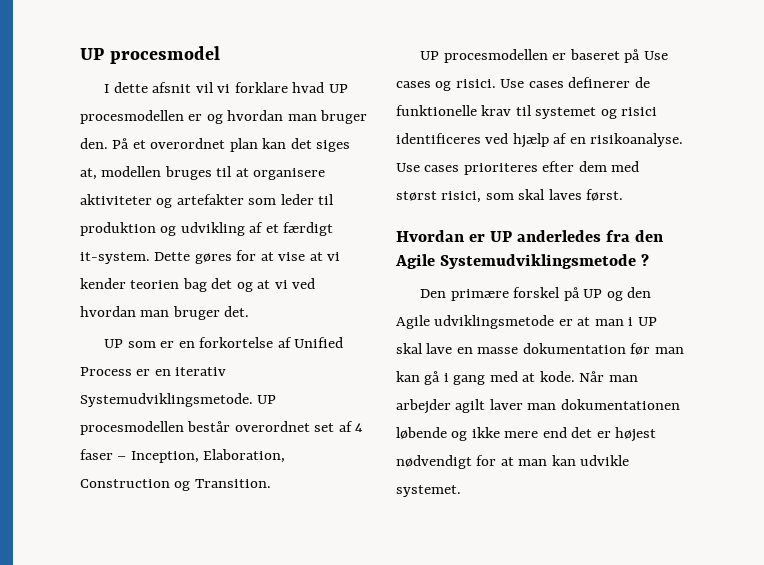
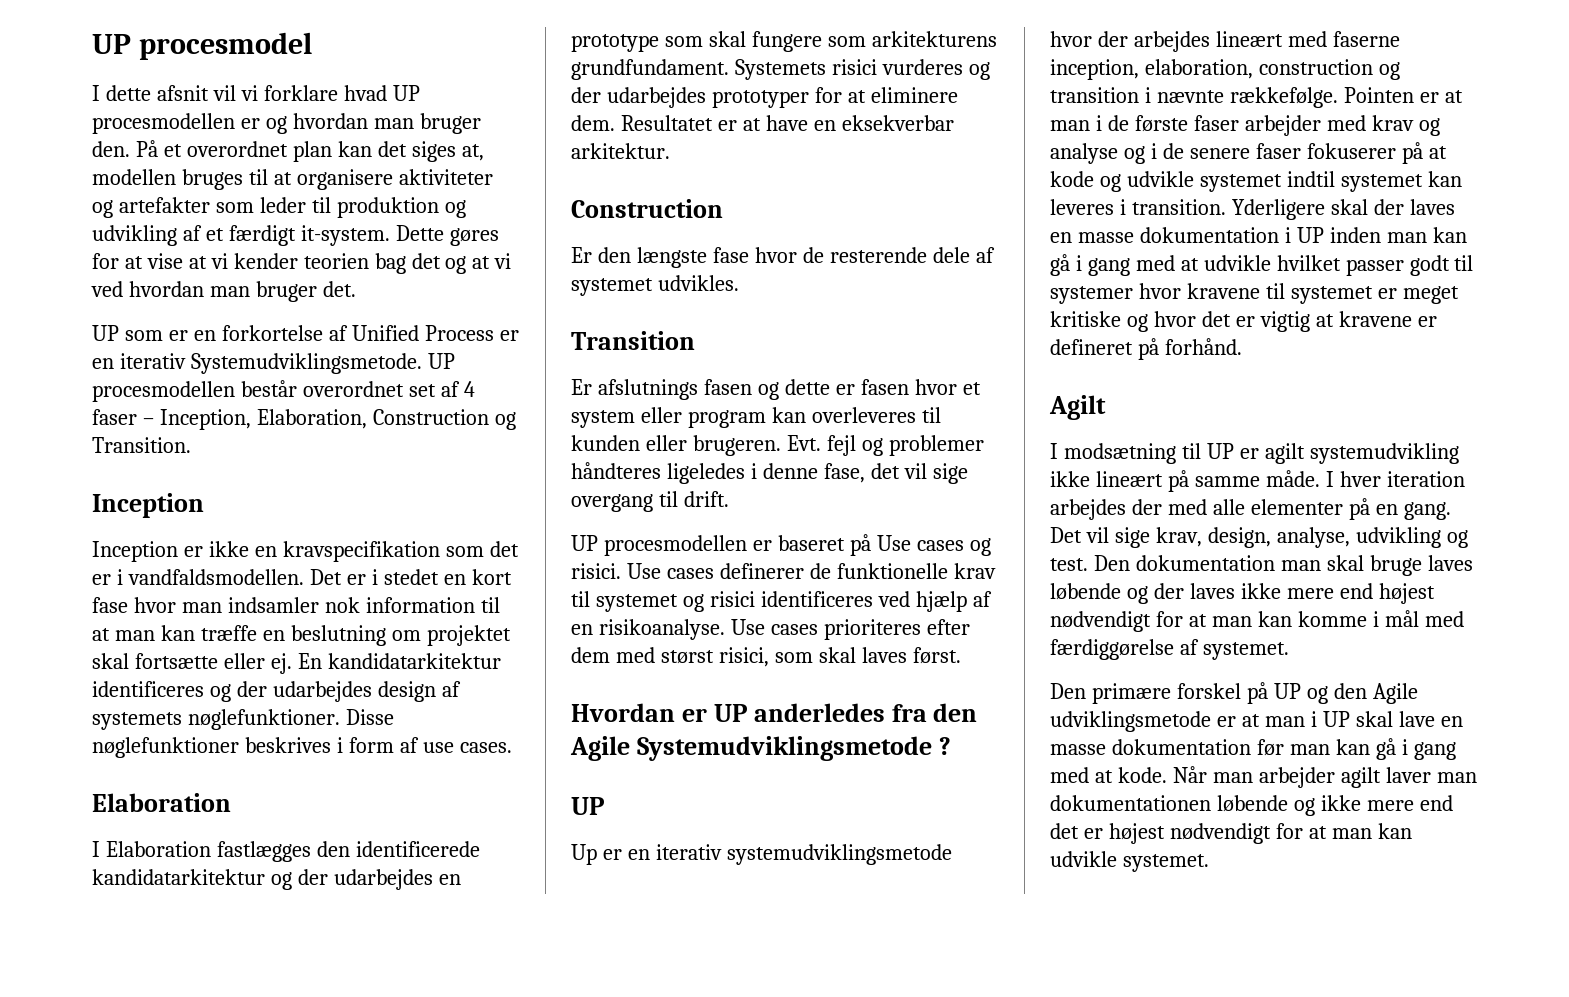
  UP procesmodellen består overordnet set af 4 faser – Inception, Elaboration, Construction og Transition.
+ Inception
+ Inception er ikke en kravspecifikation som det er i vandfaldsmodellen. Det er i stedet en kort fase hvor man indsamler nok information til at man kan træffe en beslutning om projektet skal fortsætte eller ej. En kandidatarkitektur identificeres og der udarbejdes design af systemets nøglefunktioner. Disse nøglefunktioner beskrives i form af use cases.
+ Elaboration
+ I Elaboration fastlægges den identificerede kandidatarkitektur og der udarbejdes en prototype som skal fungere som arkitekturens grundfundament. Systemets risici vurderes og der udarbejdes prototyper for at eliminere dem. Resultatet er at have en eksekverbar arkitektur.
+ Construction
+ Er den længste fase hvor de resterende dele af systemet udvikles.
+ Transition
+ Er afslutnings fasen og dette er fasen hvor et system eller program kan overleveres til kunden eller brugeren. Evt. fejl og problemer håndteres ligeledes i denne fase, det vil sige overgang til drift.
  Hvordan er UP anderledes fra den Agile Systemudviklingsmetode ?
+ UP
+ Up er en iterativ systemudviklingsmetode hvor der arbejdes lineært med faserne inception, elaboration, construction og transition i nævnte rækkefølge. Pointen er at man i de første faser arbejder med krav og analyse og i de senere faser fokuserer på at kode og udvikle systemet indtil systemet kan leveres i transition. Yderligere skal der laves en masse dokumentation i UP inden man kan gå i gang med at udvikle hvilket passer godt til systemer hvor kravene til systemet er meget kritiske og hvor det er vigtig at kravene er defineret på forhånd.
+ Agilt
+ I modsætning til UP er agilt systemudvikling ikke lineært på samme måde. I hver iteration arbejdes der med alle elementer på en gang. Det vil sige krav, design, analyse, udvikling og test. Den dokumentation man skal bruge laves løbende og der laves ikke mere end højest nødvendigt for at man kan komme i mål med færdiggørelse af systemet.

